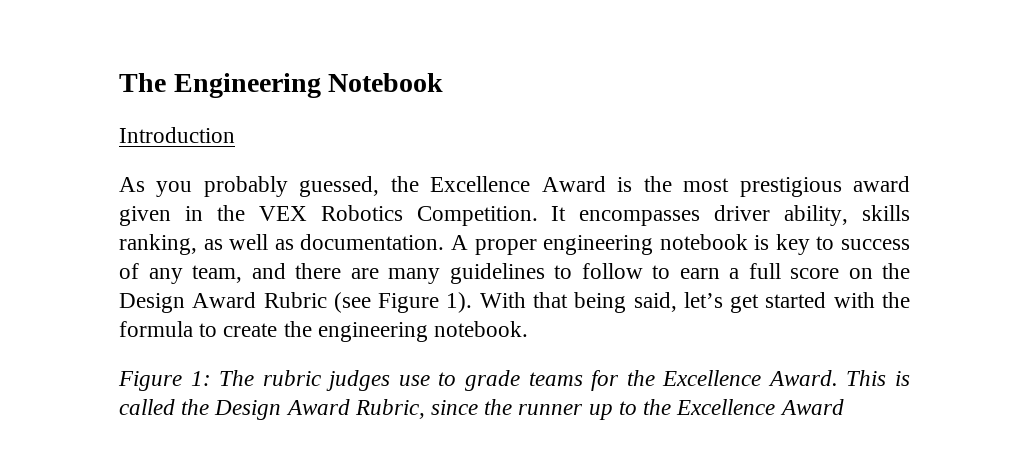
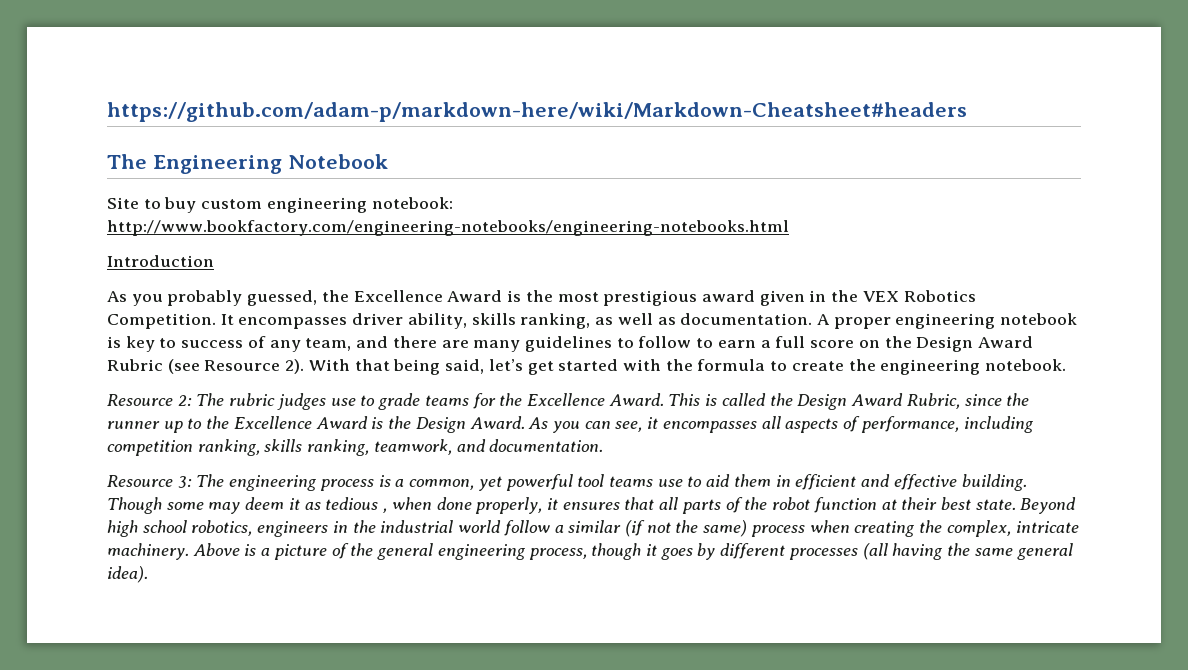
+ https://github.com/adam-p/markdown-here/wiki/Markdown-Cheatsheet#headers
+ Site to buy custom engineering notebook: http://www.bookfactory.com/engineering-notebooks/engineering-notebooks.html
- A proper engineering notebook is key to success of any team, and there are many guidelines to follow to earn a full score on the Design Award Rubric (see Figure 1).
+ A proper engineering notebook is key to success of any team, and there are many guidelines to follow to earn a full score on the Design Award Rubric (see Resource 2).
- Figure 1: The rubric judges use to grade teams for the Excellence Award.
+ Resource 2: The rubric judges use to grade teams for the Excellence Award.
- This is called the Design Award Rubric, since the runner up to the Excellence Award
+ This is called the Design Award Rubric, since the runner up to the Excellence Award is the Design Award. As you can see, it encompasses all aspects of performance, including competition ranking, skills ranking, teamwork, and documentation.
+ Resource 3: The engineering process is a common, yet powerful tool teams use to aid them in efficient and effective building. Though some may deem it as tedious , when done properly, it ensures that all parts of the robot function at their best state. Beyond high school robotics, engineers in the industrial world follow a similar (if not the same) process when creating the complex, intricate machinery. Above is a picture of the general engineering process, though it goes by different processes (all having the same general idea).

